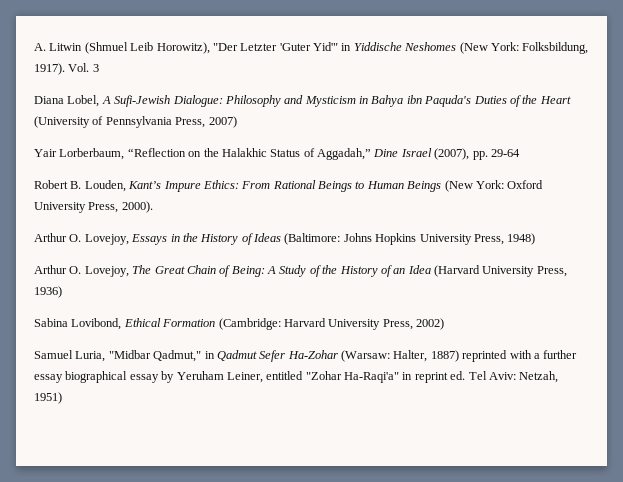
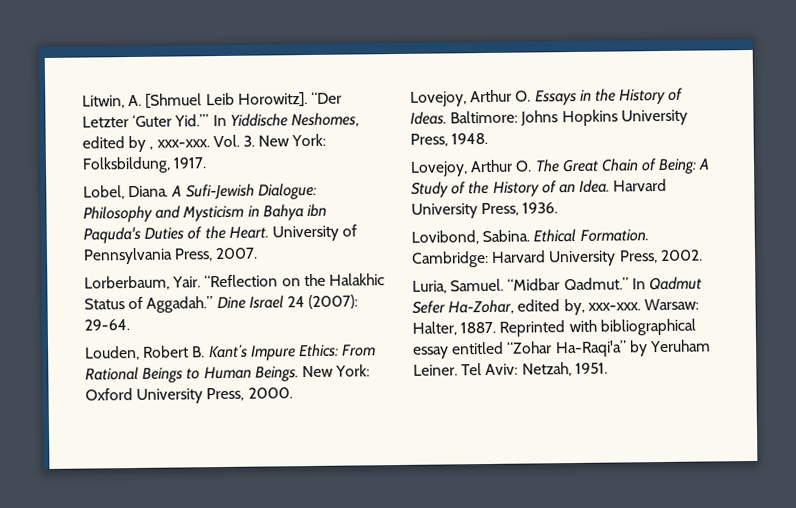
- A. Litwin (Shmuel Leib Horowitz), "Der Letzter 'Guter Yid'" in Yiddische Neshomes (New York: Folksbildung, 1917). Vol. 3
- Diana Lobel, A Sufi-Jewish Dialogue:
+ Litwin, A. [Shmuel Leib Horowitz]. “Der Letzter ‘Guter Yid.’” In Yiddische Neshomes, edited by , xxx-xxx. Vol. 3. New York: Folksbildung, 1917.
+ Lobel, Diana. A Sufi-Jewish Dialogue:
- Philosophy and Mysticism in Bahya ibn Paquda's Duties of the Heart (University of Pennsylvania Press, 2007)
- Yair Lorberbaum, “Reflection on the Halakhic Status of Aggadah,” Dine Israel (2007), pp. 29-64
- Robert B. Louden, Kant’s Impure Ethics:
+ Philosophy and Mysticism in Bahya ibn Paquda's Duties of the Heart. University of Pennsylvania Press, 2007.
+ Lorberbaum, Yair. “Reflection on the Halakhic Status of Aggadah.” Dine Israel 24 (2007): 29-64.
+ Louden, Robert B. Kant’s Impure Ethics:
- From Rational Beings to Human Beings (New York:
+ From Rational Beings to Human Beings. New York:
- Oxford University Press, 2000).
- Arthur O. Lovejoy, Essays in the History of Ideas (Baltimore:
+ Oxford University Press, 2000.
+ Lovejoy, Arthur O. Essays in the History of Ideas. Baltimore:
- Johns Hopkins University Press, 1948)
- Arthur O. Lovejoy, The Great Chain of Being:
+ Johns Hopkins University Press, 1948.
+ Lovejoy, Arthur O. The Great Chain of Being:
- A Study of the History of an Idea (Harvard University Press, 1936)
- Sabina Lovibond, Ethical Formation (Cambridge: Harvard University Press, 2002)
- Samuel Luria, "Midbar Qadmut," in Qadmut Sefer Ha-Zohar (Warsaw: Halter, 1887) reprinted with a further essay biographical essay by Yeruham Leiner, entitled "Zohar Ha-Raqi'a" in reprint ed. Tel Aviv:
+ A Study of the History of an Idea. Harvard University Press, 1936.
+ Lovibond, Sabina. Ethical Formation. Cambridge: Harvard University Press, 2002.
+ Luria, Samuel. “Midbar Qadmut.” In Qadmut Sefer Ha-Zohar, edited by, xxx-xxx. Warsaw: Halter, 1887. Reprinted with bibliographical essay entitled “Zohar Ha-Raqi'a” by Yeruham Leiner. Tel Aviv:
- Netzah, 1951)
+ Netzah, 1951.

